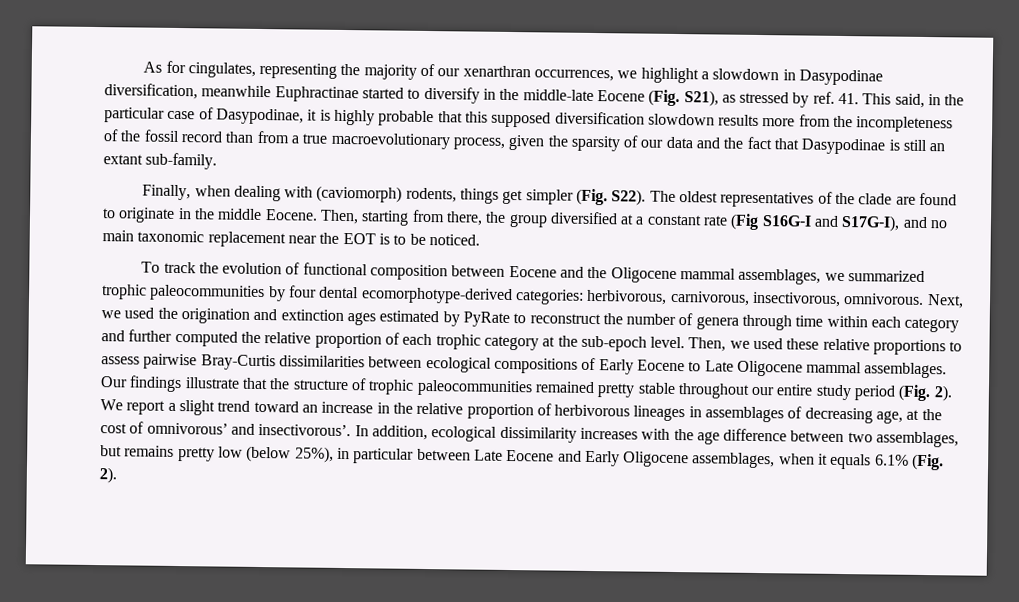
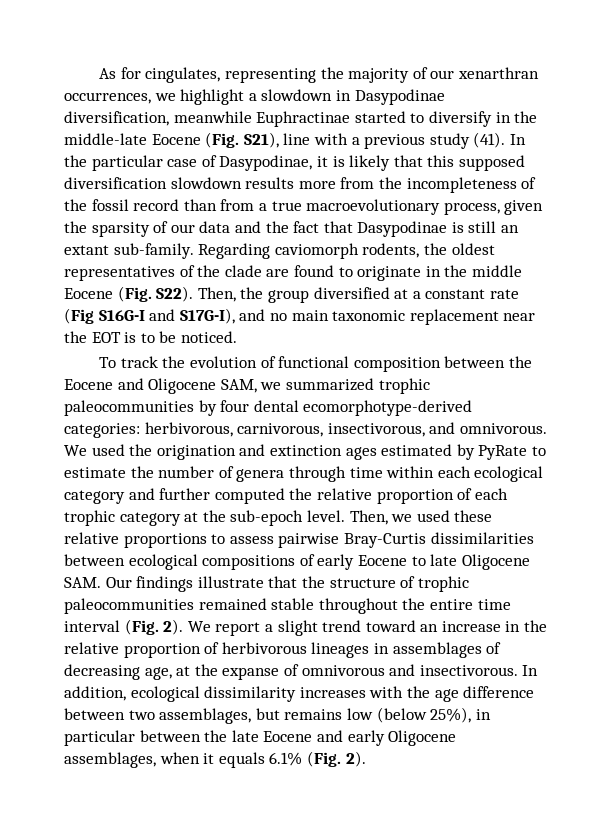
- As for cingulates, representing the majority of our xenarthran occurrences, we highlight a slowdown in Dasypodinae diversification, meanwhile Euphractinae started to diversify in the middle-late Eocene (Fig. S21), as stressed by ref. 41. This said, in the particular case of Dasypodinae, it is highly probable that this supposed diversification slowdown results more from the incompleteness of the fossil record than from a true macroevolutionary process, given the sparsity of our data and the fact that Dasypodinae is still an extant sub-family.
- Finally, when dealing with (caviomorph) rodents, things get simpler (Fig. S22). The oldest representatives of the clade are found to originate in the middle Eocene. Then, starting from there, the group diversified at a constant rate (Fig S16G-I and S17G-I), and no main taxonomic replacement near the EOT is to be noticed.
+ As for cingulates, representing the majority of our xenarthran occurrences, we highlight a slowdown in Dasypodinae diversification, meanwhile Euphractinae started to diversify in the middle-late Eocene (Fig. S21), line with a previous study (41). In the particular case of Dasypodinae, it is likely that this supposed diversification slowdown results more from the incompleteness of the fossil record than from a true macroevolutionary process, given the sparsity of our data and the fact that Dasypodinae is still an extant sub-family. Regarding caviomorph rodents, the oldest representatives of the clade are found to originate in the middle Eocene (Fig. S22). Then, the group diversified at a constant rate (Fig S16G-I and S17G-I), and no main taxonomic replacement near the EOT is to be noticed.
- To track the evolution of functional composition between Eocene and the Oligocene mammal assemblages, we summarized trophic paleocommunities by four dental ecomorphotype-derived categories: herbivorous, carnivorous, insectivorous, omnivorous. Next, we used the origination and extinction ages estimated by PyRate to reconstruct the number of genera through time within each category and further computed the relative proportion of each trophic category at the sub-epoch level.
+ To track the evolution of functional composition between the Eocene and Oligocene SAM, we summarized trophic paleocommunities by four dental ecomorphotype-derived categories: herbivorous, carnivorous, insectivorous, and omnivorous. We used the origination and extinction ages estimated by PyRate to estimate the number of genera through time within each ecological category and further computed the relative proportion of each trophic category at the sub-epoch level.
- Then, we used these relative proportions to assess pairwise Bray-Curtis dissimilarities between ecological compositions of Early Eocene to Late Oligocene mammal assemblages. Our findings illustrate that the structure of trophic paleocommunities remained pretty stable throughout our entire study period (Fig. 2).
+ Then, we used these relative proportions to assess pairwise Bray-Curtis dissimilarities between ecological compositions of early Eocene to late Oligocene SAM. Our findings illustrate that the structure of trophic paleocommunities remained stable throughout the entire time interval (Fig. 2).
- We report a slight trend toward an increase in the relative proportion of herbivorous lineages in assemblages of decreasing age, at the cost of omnivorous’ and insectivorous’.
+ We report a slight trend toward an increase in the relative proportion of herbivorous lineages in assemblages of decreasing age, at the expanse of omnivorous and insectivorous.
- In addition, ecological dissimilarity increases with the age difference between two assemblages, but remains pretty low (below 25%), in particular between Late Eocene and Early Oligocene assemblages, when it equals 6.1% (Fig. 2).
+ In addition, ecological dissimilarity increases with the age difference between two assemblages, but remains low (below 25%), in particular between the late Eocene and early Oligocene assemblages, when it equals 6.1% (Fig. 2).

